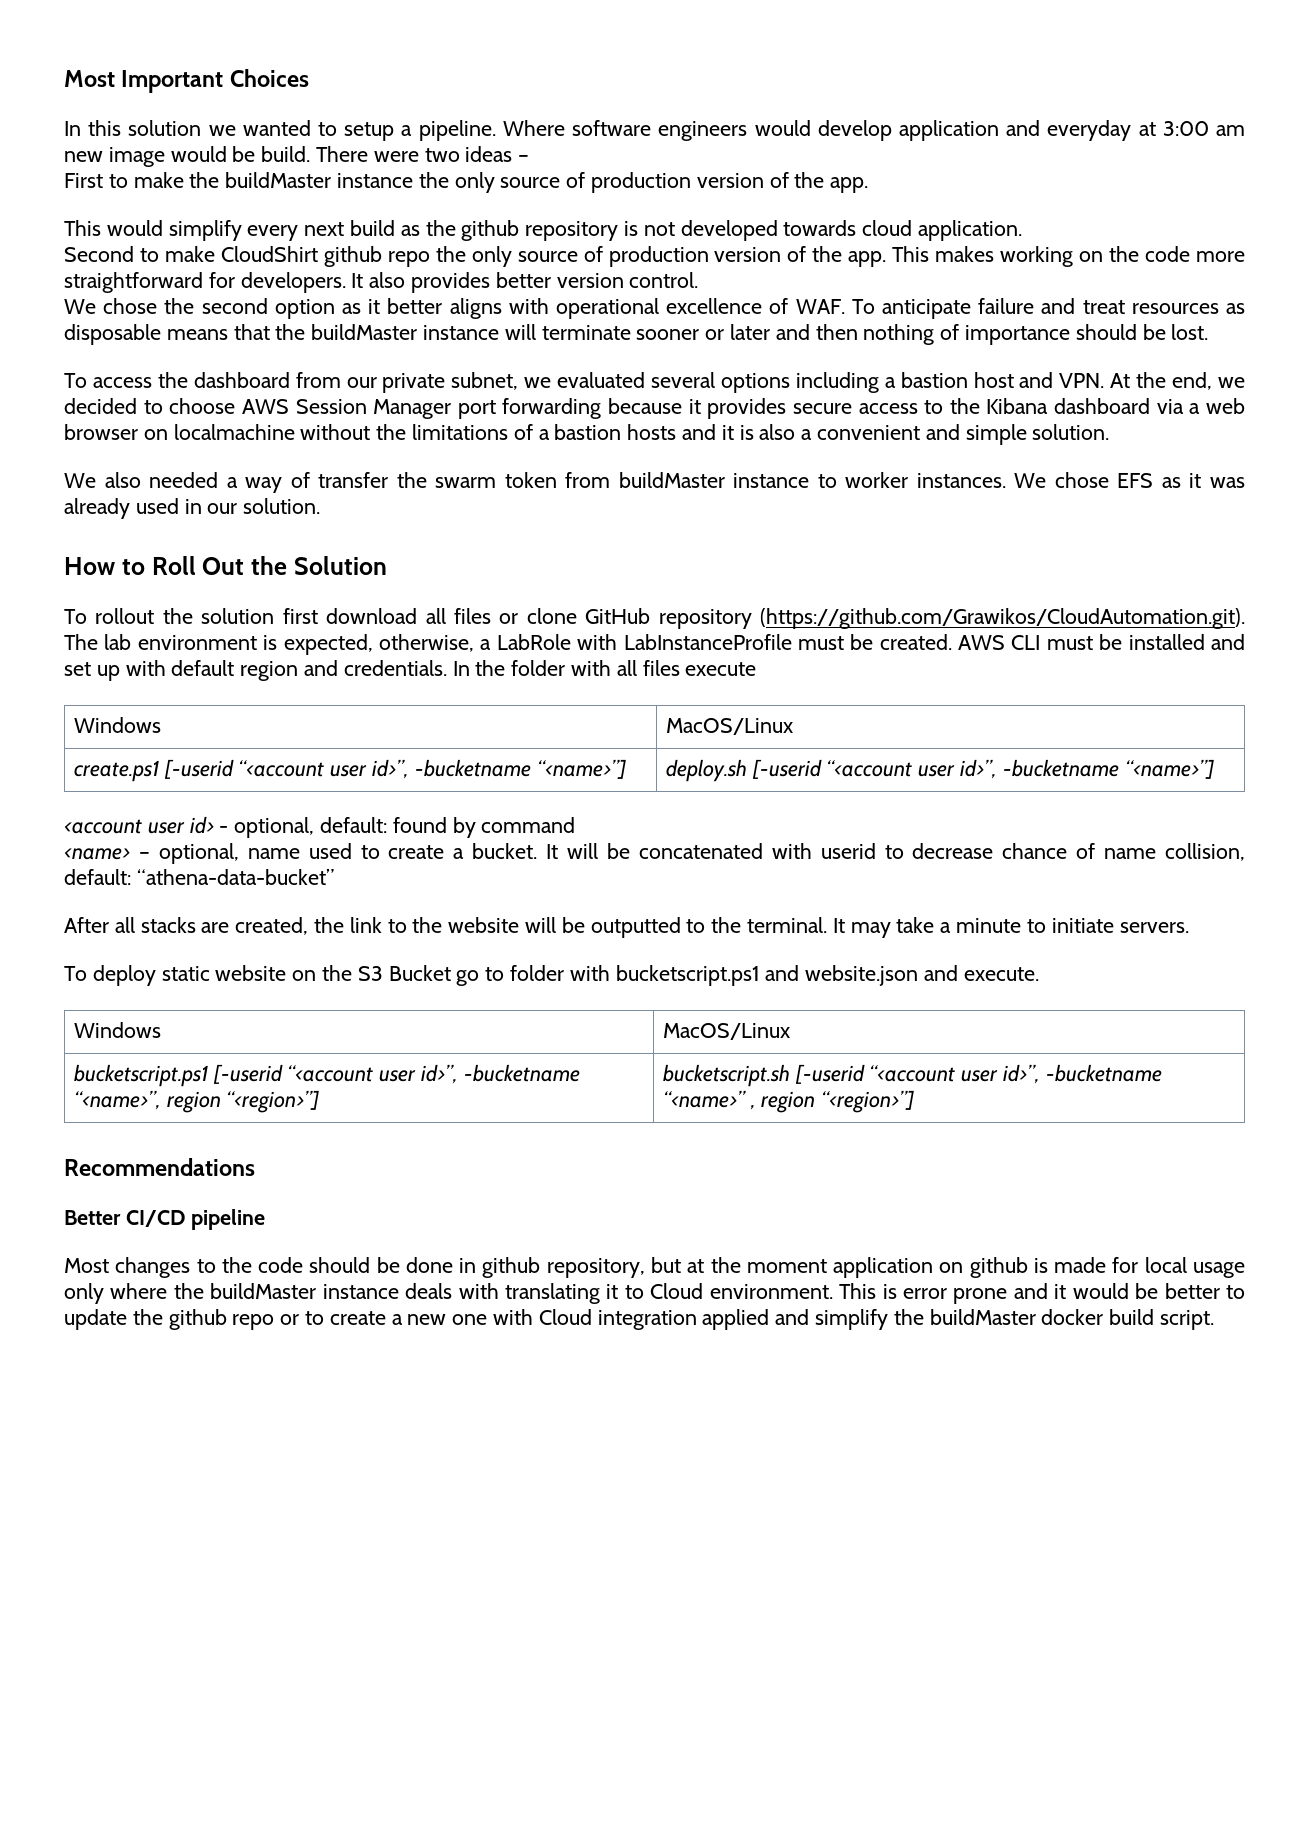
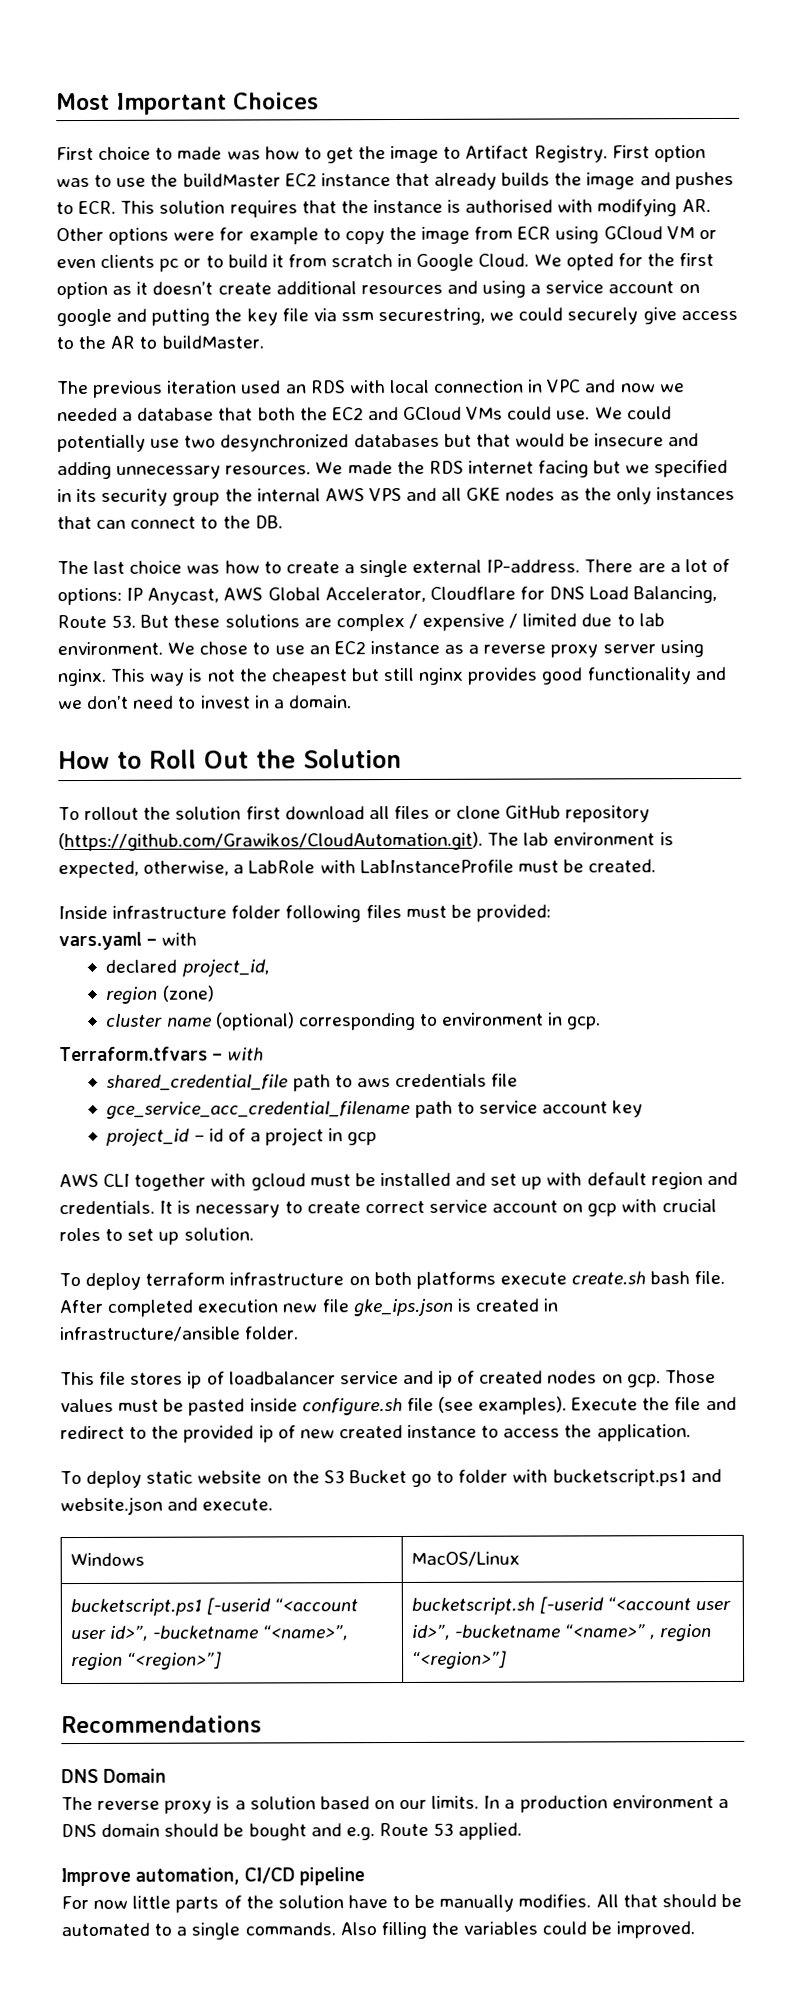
- In this solution we wanted to setup a pipeline. Where software engineers would develop application and everyday at 3:00 am new image would be build. There were two ideas –
- First to make the buildMaster instance the only source of production version of the app.
- This would simplify every next build as the github repository is not developed towards cloud application.
- Second to make CloudShirt github repo the only source of production version of the app. This makes working on the code more straightforward for developers. It also provides better version control.
- We chose the second option as it better aligns with operational excellence of WAF. To anticipate failure and treat resources as disposable means that the buildMaster instance will terminate sooner or later and then nothing of importance should be lost.
- To access the dashboard from our private subnet, we evaluated several options including a bastion host and VPN. At the end, we decided to choose AWS Session Manager port forwarding because it provides secure access to the Kibana dashboard via a web browser on localmachine without the limitations of a bastion hosts and it is also a convenient and simple solution.
- We also needed a way of transfer the swarm token from buildMaster instance to worker instances. We chose EFS as it was already used in our solution.
+ First choice to made was how to get the image to Artifact Registry. First option was to use the buildMaster EC2 instance that already builds the image and pushes to ECR. This solution requires that the instance is authorised with modifying AR. Other options were for example to copy the image from ECR using GCloud VM or even clients pc or to build it from scratch in Google Cloud. We opted for the first option as it doesn’t create additional resources and using a service account on google and putting the key file via ssm securestring, we could securely give access to the AR to buildMaster.
+ The previous iteration used an RDS with local connection in VPC and now we needed a database that both the EC2 and GCloud VMs could use. We could potentially use two desynchronized databases but that would be insecure and adding unnecessary resources. We made the RDS internet facing but we specified in its security group the internal AWS VPS and all GKE nodes as the only instances that can connect to the DB.
+ The last choice was how to create a single external IP-address. There are a lot of options: IP Anycast, AWS Global Accelerator, Cloudflare for DNS Load Balancing, Route 53. But these solutions are complex / expensive / limited due to lab environment. We chose to use an EC2 instance as a reverse proxy server using nginx. This way is not the cheapest but still nginx provides good functionality and we don’t need to invest in a domain.
- To rollout the solution first download all files or clone GitHub repository (https://github.com/Grawikos/CloudAutomation.git). The lab environment is expected, otherwise, a LabRole with LabInstanceProfile must be created. AWS CLI must be installed and set up with default region and credentials.
+ To rollout the solution first download all files or clone GitHub repository (https://github.com/Grawikos/CloudAutomation.git). The lab environment is expected, otherwise, a LabRole with LabInstanceProfile must be created.
+ Inside infrastructure folder following files must be provided:
+ vars.yaml – with
+ declared project_id,
+ region (zone)
+ cluster name (optional) corresponding to environment in gcp.
+ Terraform.tfvars – with
+ shared_credential_file path to aws credentials file
+ gce_service_acc_credential_filename path to service account key
+ project_id – id of a project in gcp
+ AWS CLI together with gcloud must be installed and set up with default region and credentials.
- In the folder with all files execute
- Windows | MacOS/Linux
- create.ps1 [-userid “<account user id>”, -bucketname “<name>”] | deploy.sh [-userid “<account user id>”, -bucketname “<name>”]
- <account user id> - optional, default: found by command
- <name> – optional, name used to create a bucket. It will be concatenated with userid to decrease chance of name collision, default: “athena-data-bucket”
- After all stacks are created, the link to the website will be outputted to the terminal. It may take a minute to initiate servers.
+ It is necessary to create correct service account on gcp with crucial roles to set up solution.
+ To deploy terraform infrastructure on both platforms execute create.sh bash file. After completed execution new file gke_ips.json is created in infrastructure/ansible folder.
+ This file stores ip of loadbalancer service and ip of created nodes on gcp. Those values must be pasted inside configure.sh file (see examples). Execute the file and redirect to the provided ip of new created instance to access the application.
- Better CI/CD pipeline
- Most changes to the code should be done in github repository, but at the moment application on github is made for local usage only where the buildMaster instance deals with translating it to Cloud environment. This is error prone and it would be better to update the github repo or to create a new one with Cloud integration applied and simplify the buildMaster docker build script.
+ DNS Domain
+ The reverse proxy is a solution based on our limits. In a production environment a DNS domain should be bought and e.g. Route 53 applied.
+ Improve automation, CI/CD pipeline
+ For now little parts of the solution have to be manually modifies. All that should be automated to a single commands. Also filling the variables could be improved.

